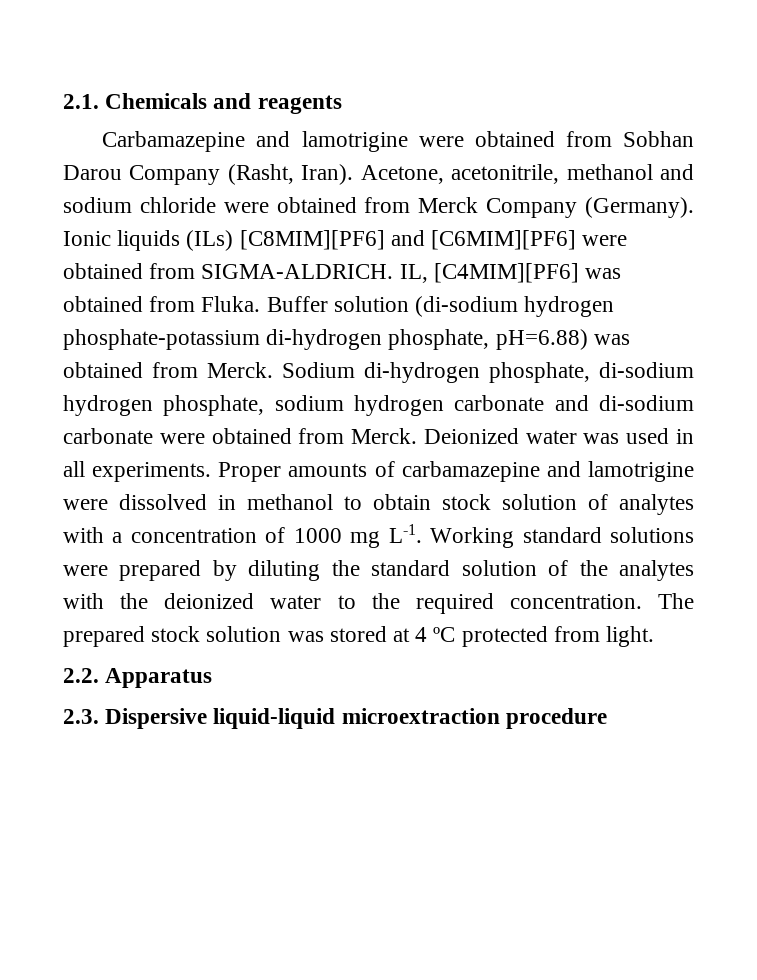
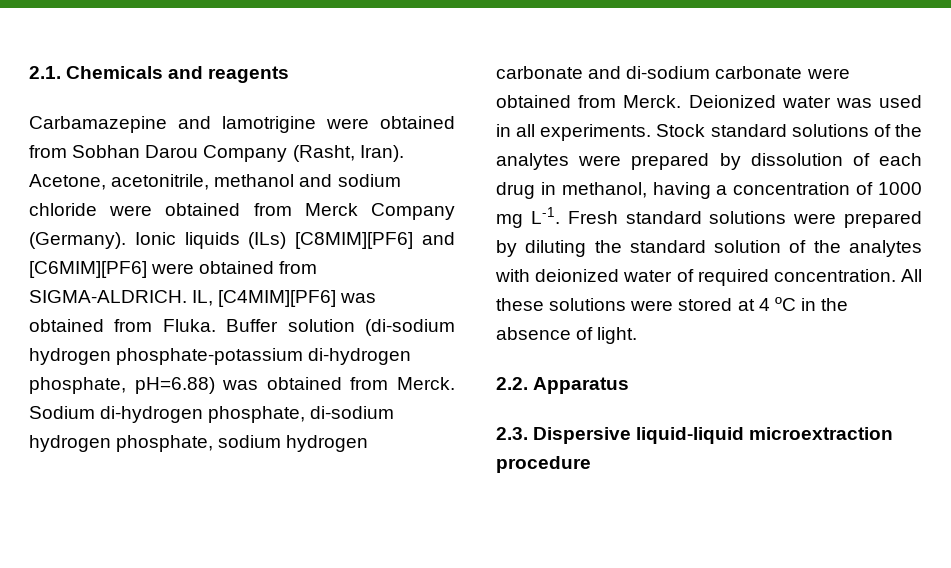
- Proper amounts of carbamazepine and lamotrigine were dissolved in methanol to obtain stock solution of analytes with a concentration of 1000 mg L-1. Working standard solutions were prepared by diluting the standard solution of the analytes with the deionized water to the required concentration. The prepared stock solution was stored at 4 ºC protected from light.
+ Stock standard solutions of the analytes were prepared by dissolution of each drug in methanol, having a concentration of 1000 mg L-1. Fresh standard solutions were prepared by diluting the standard solution of the analytes with deionized water of required concentration. All these solutions were stored at 4 ºC in the absence of light.

